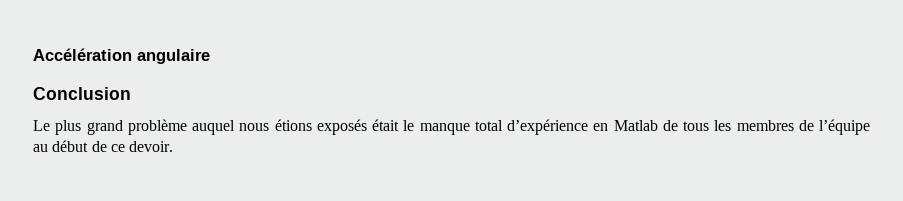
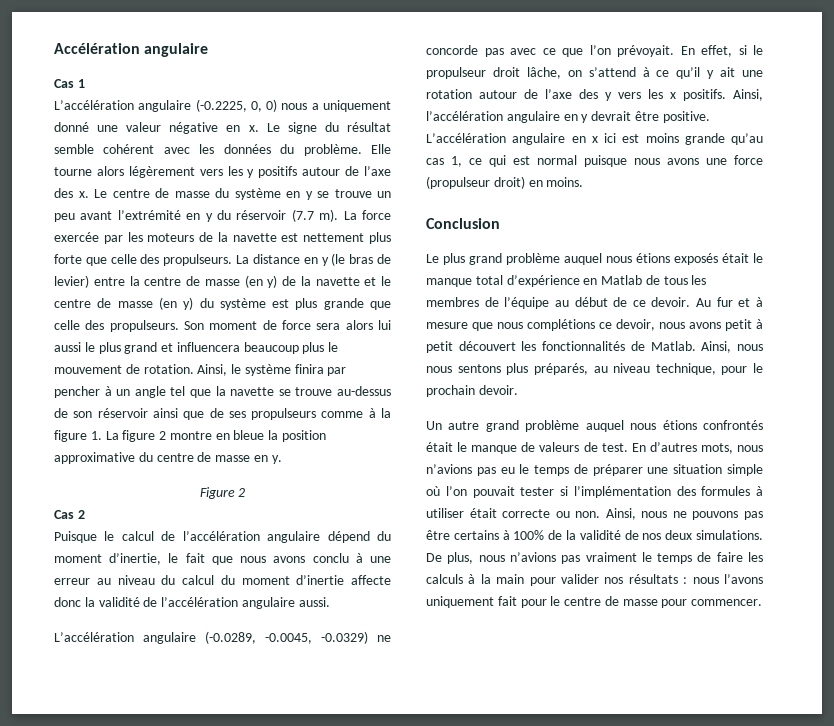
+ Cas 1
+ L’accélération angulaire (-0.2225, 0, 0) nous a uniquement donné une valeur négative en x. Le signe du résultat semble cohérent avec les données du problème. Elle tourne alors légèrement vers les y positifs autour de l’axe des x. Le centre de masse du système en y se trouve un peu avant l’extrémité en y du réservoir (7.7 m). La force exercée par les moteurs de la navette est nettement plus forte que celle des propulseurs. La distance en y (le bras de levier) entre la centre de masse (en y) de la navette et le centre de masse (en y) du système est plus grande que celle des propulseurs. Son moment de force sera alors lui aussi le plus grand et influencera beaucoup plus le mouvement de rotation. Ainsi, le système finira par pencher à un angle tel que la navette se trouve au-dessus de son réservoir ainsi que de ses propulseurs comme à la figure 1. La figure 2 montre en bleue la position approximative du centre de masse en y.
+ Figure 2
+ Cas 2
+ Puisque le calcul de l’accélération angulaire dépend du moment d’inertie, le fait que nous avons conclu à une erreur au niveau du calcul du moment d’inertie affecte donc la validité de l’accélération angulaire aussi.
+ L’accélération angulaire (-0.0289, -0.0045, -0.0329) ne concorde pas avec ce que l’on prévoyait. En effet, si le propulseur droit lâche, on s’attend à ce qu’il y ait une rotation autour de l’axe des y vers les x positifs. Ainsi, l’accélération angulaire en y devrait être positive. L’accélération angulaire en x ici est moins grande qu’au cas 1, ce qui est normal puisque nous avons une force (propulseur droit) en moins.
+ Au fur et à mesure que nous complétions ce devoir, nous avons petit à petit découvert les fonctionnalités de Matlab. Ainsi, nous nous sentons plus préparés, au niveau technique, pour le prochain devoir.
+ Un autre grand problème auquel nous étions confrontés était le manque de valeurs de test. En d’autres mots, nous n’avions pas eu le temps de préparer une situation simple où l’on pouvait tester si l’implémentation des formules à utiliser était correcte ou non. Ainsi, nous ne pouvons pas être certains à 100% de la validité de nos deux simulations. De plus, nous n’avions pas vraiment le temps de faire les calculs à la main pour valider nos résultats : nous l’avons uniquement fait pour le centre de masse pour commencer.

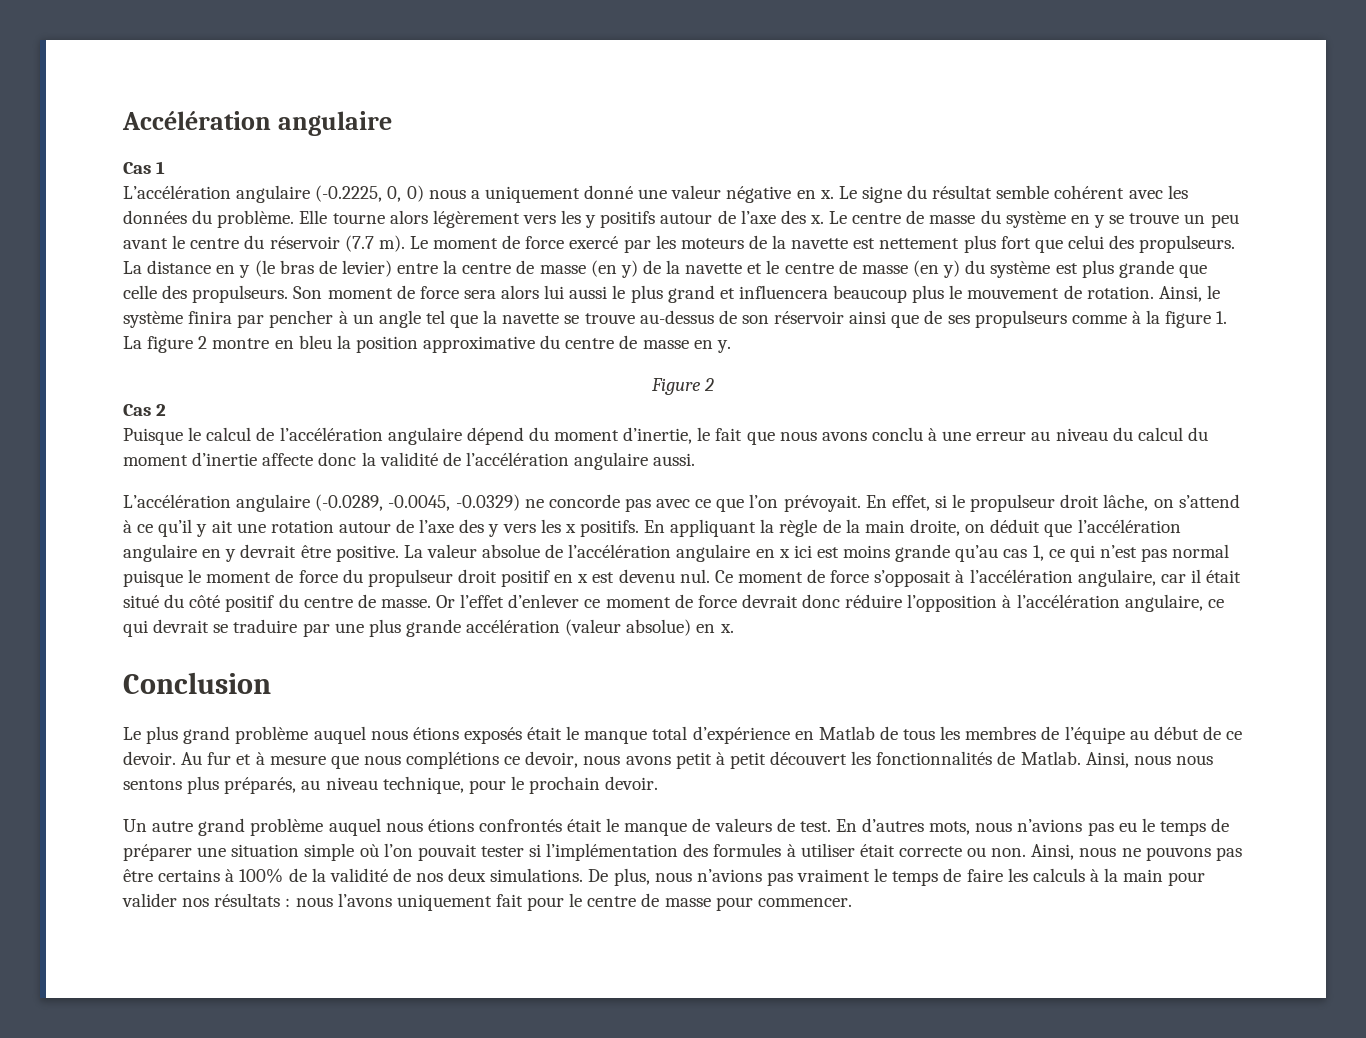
- Le centre de masse du système en y se trouve un peu avant l’extrémité en y du réservoir (7.7 m).
+ Le centre de masse du système en y se trouve un peu avant le centre du réservoir (7.7 m).
- La force exercée par les moteurs de la navette est nettement plus forte que celle des propulseurs.
+ Le moment de force exercé par les moteurs de la navette est nettement plus fort que celui des propulseurs.
- Ainsi, le système finira par pencher à un angle tel que la navette se trouve au-dessus de son réservoir ainsi que de ses propulseurs comme à la figure 1. La figure 2 montre en bleue la position approximative du centre de masse en y.
+ Ainsi, le système finira par pencher à un angle tel que la navette se trouve au-dessus de son réservoir ainsi que de ses propulseurs comme à la figure 1. La figure 2 montre en bleu la position approximative du centre de masse en y.
- Ainsi, l’accélération angulaire en y devrait être positive.
+ En appliquant la règle de la main droite, on déduit que l’accélération angulaire en y devrait être positive.
- L’accélération angulaire en x ici est moins grande qu’au cas 1, ce qui est normal puisque nous avons une force (propulseur droit) en moins.
+ La valeur absolue de l’accélération angulaire en x ici est moins grande qu’au cas 1, ce qui n’est pas normal puisque le moment de force du propulseur droit positif en x est devenu nul. Ce moment de force s’opposait à l’accélération angulaire, car il était situé du côté positif du centre de masse. Or l’effet d’enlever ce moment de force devrait donc réduire l’opposition à l’accélération angulaire, ce qui devrait se traduire par une plus grande accélération (valeur absolue) en x.

